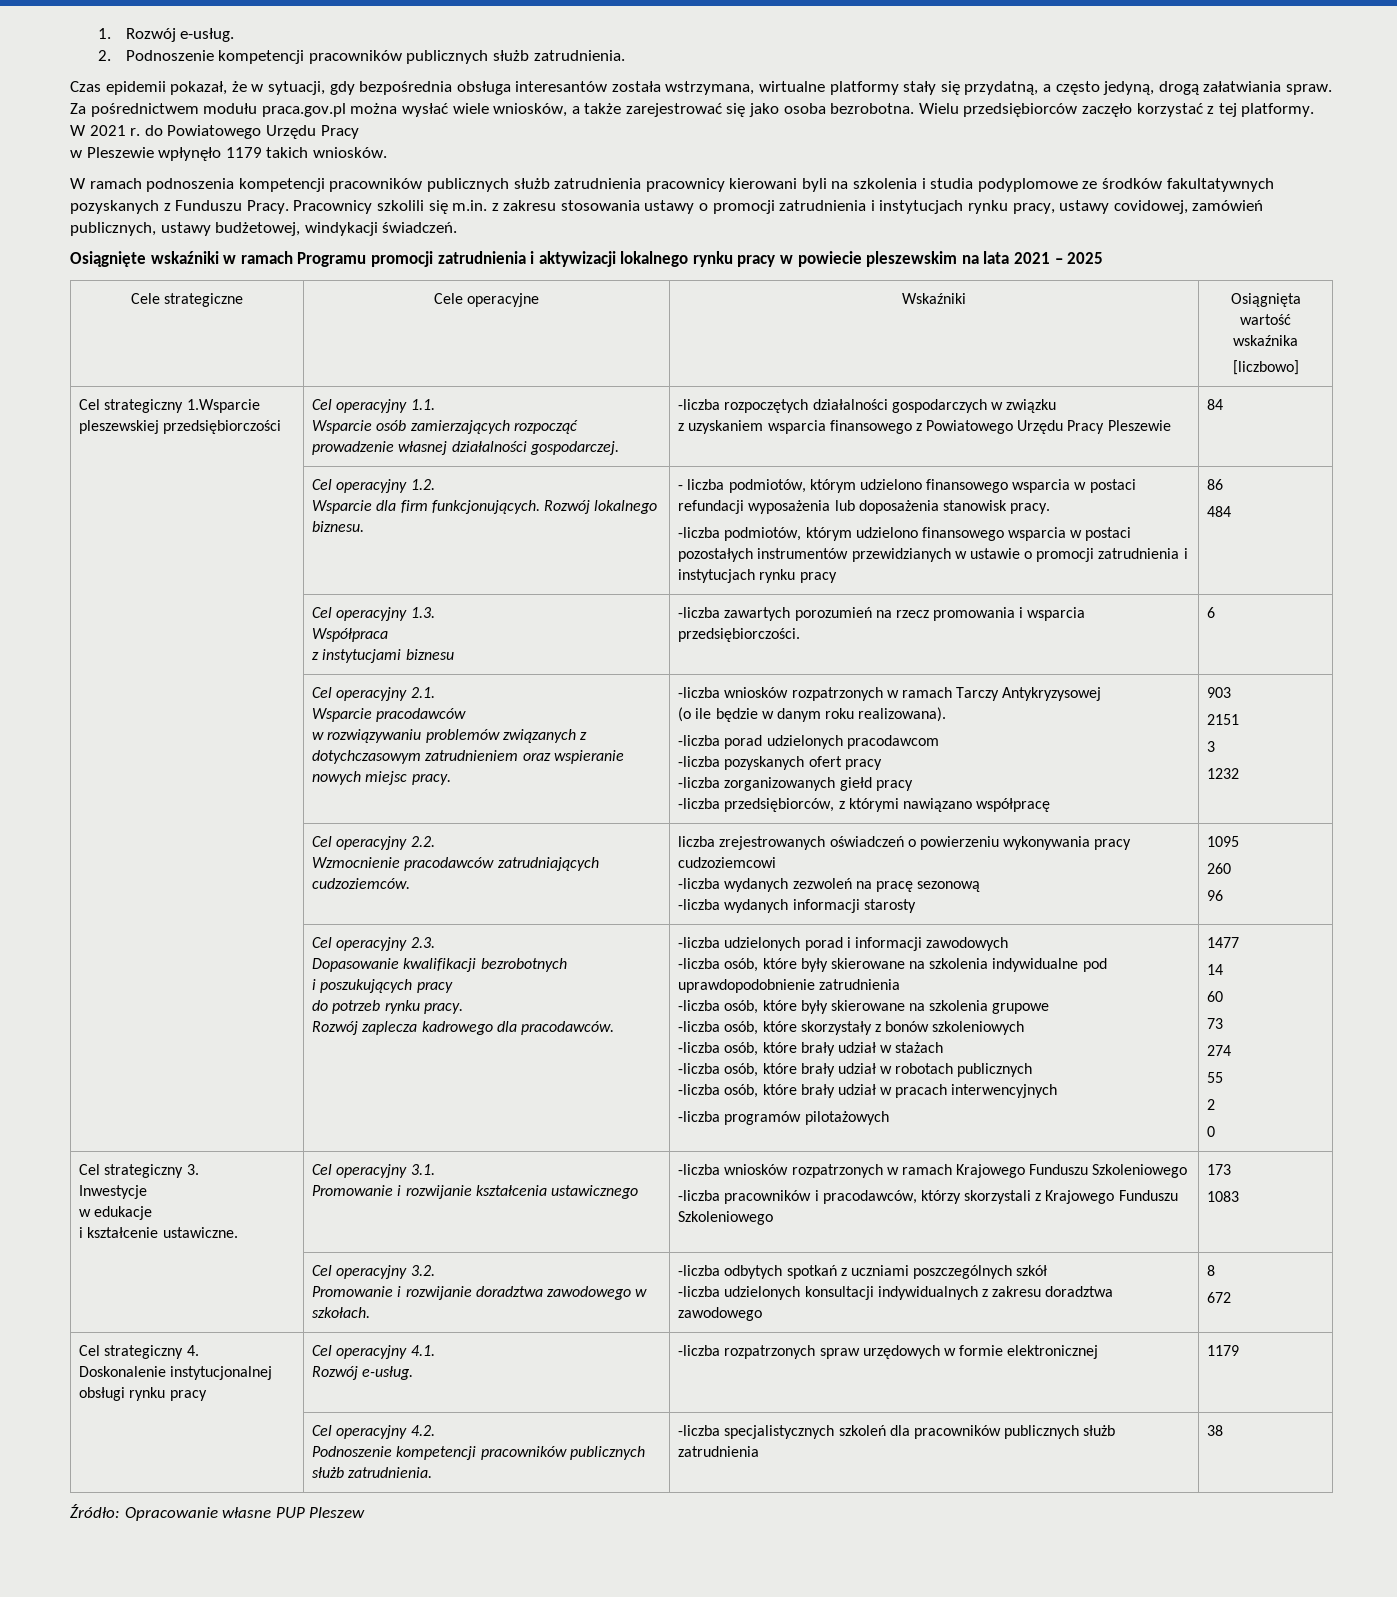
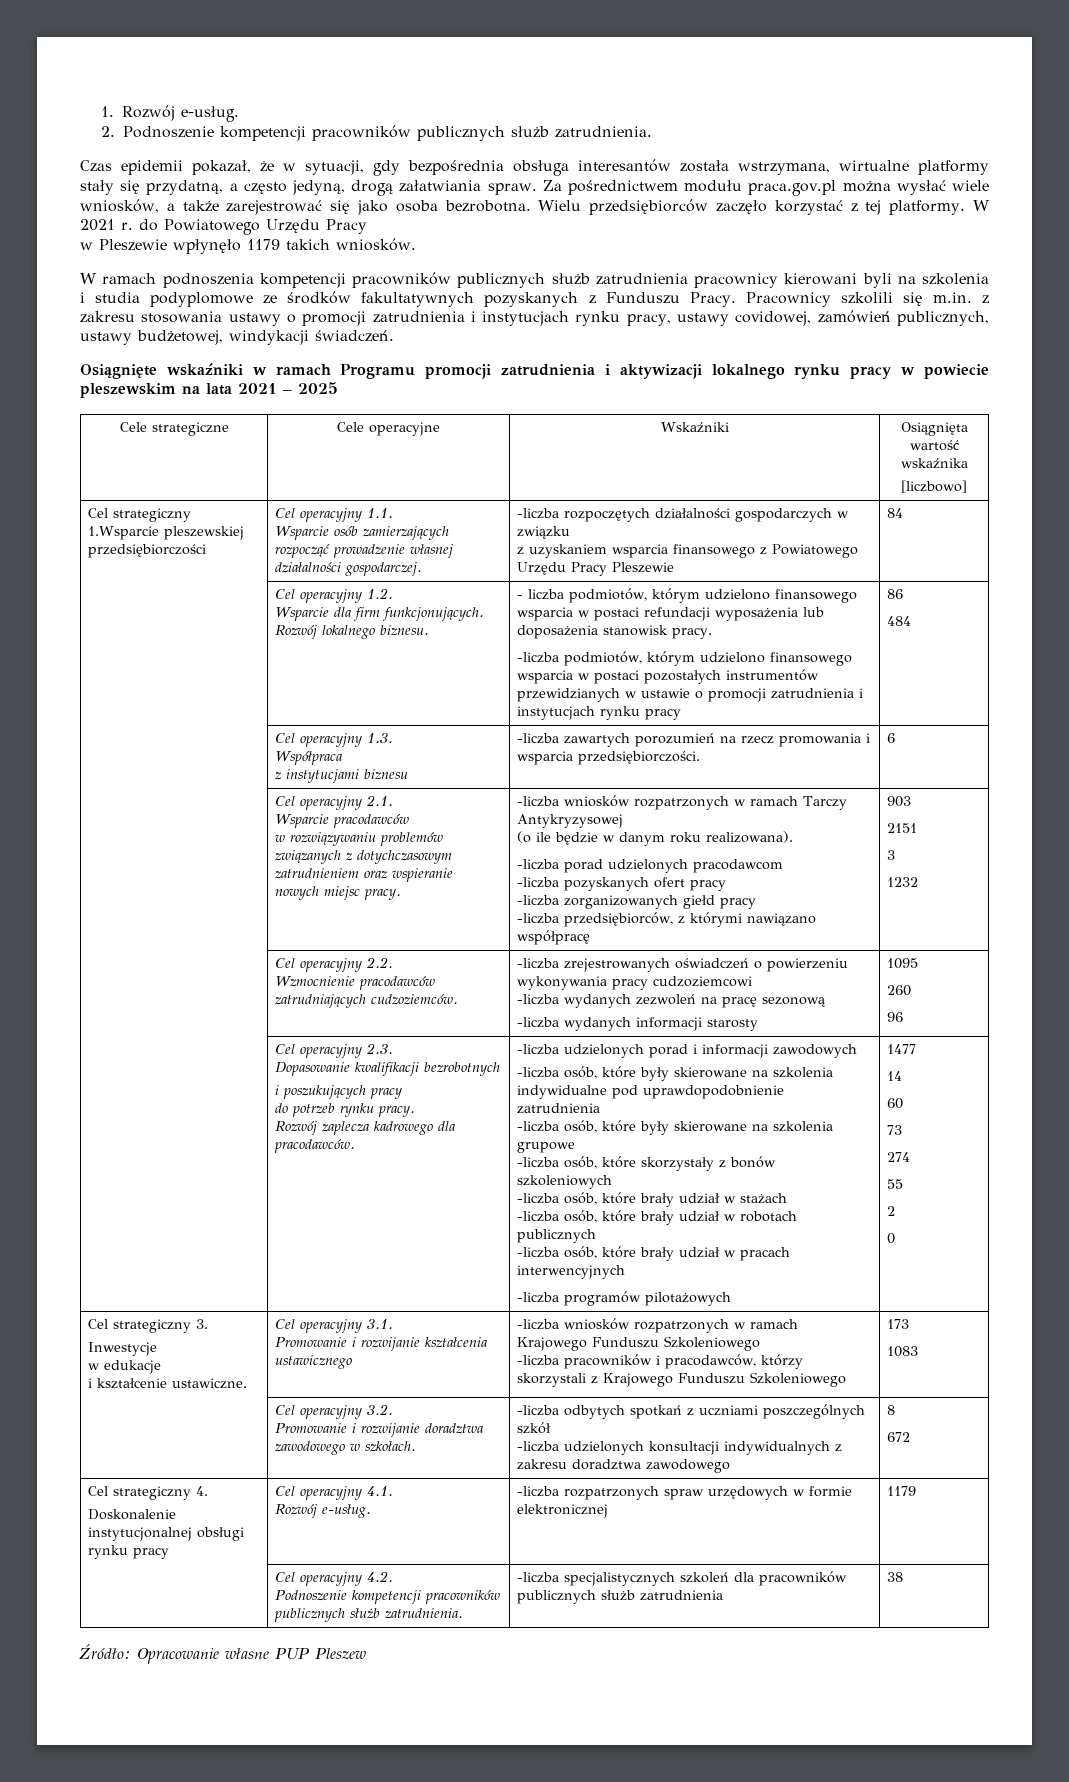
  | Cel operacyjny 2.2.
- Wzmocnienie pracodawców zatrudniających cudzoziemców. | liczba zrejestrowanych oświadczeń o powierzeniu wykonywania pracy cudzoziemcowi
+ Wzmocnienie pracodawców zatrudniających cudzoziemców. | -liczba zrejestrowanych oświadczeń o powierzeniu wykonywania pracy cudzoziemcowi

